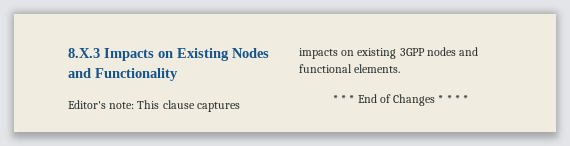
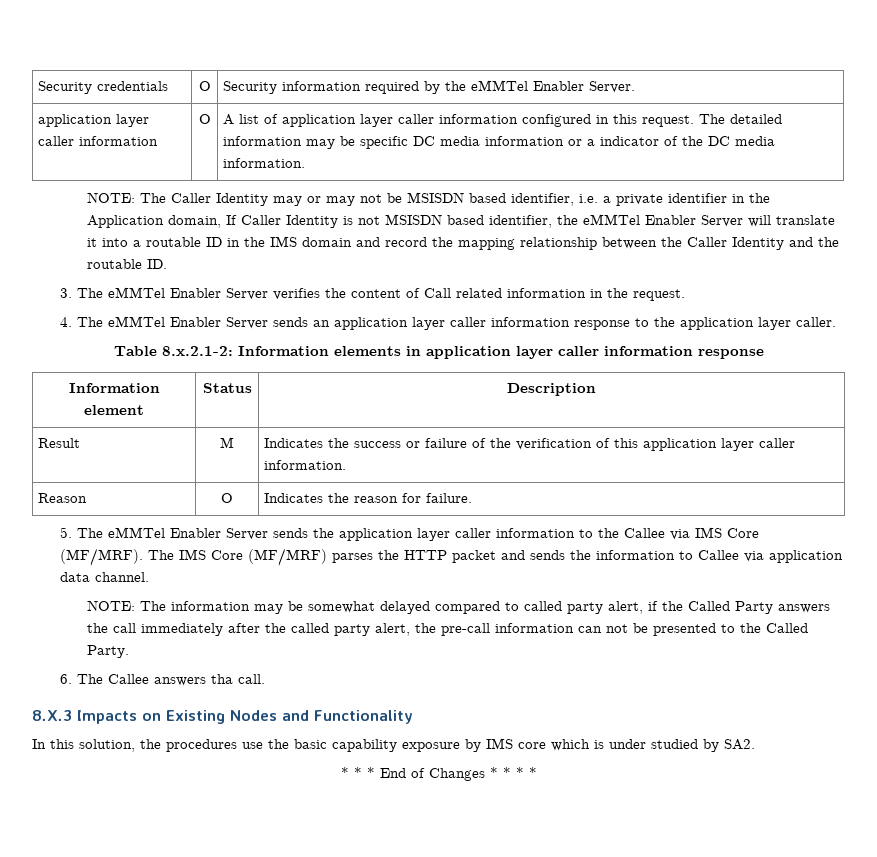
+ Security credentials | O | Security information required by the eMMTel Enabler Server.
+ application layer caller information | O | A list of application layer caller information configured in this request. The detailed information may be specific DC media information or a indicator of the DC media information.
+ NOTE: The Caller Identity may or may not be MSISDN based identifier, i.e. a private identifier in the Application domain, If Caller Identity is not MSISDN based identifier, the eMMTel Enabler Server will translate it into a routable ID in the IMS domain and record the mapping relationship between the Caller Identity and the routable ID.
+ 3. The eMMTel Enabler Server verifies the content of Call related information in the request.
+ 4. The eMMTel Enabler Server sends an application layer caller information response to the application layer caller.
+ Table 8.x.2.1-2: Information elements in application layer caller information response
+ Information element | Status | Description
+ Result | M | Indicates the success or failure of the verification of this application layer caller information.
+ Reason | O | Indicates the reason for failure.
+ 5. The eMMTel Enabler Server sends the application layer caller information to the Callee via IMS Core (MF/MRF). The IMS Core (MF/MRF) parses the HTTP packet and sends the information to Callee via application data channel.
+ NOTE: The information may be somewhat delayed compared to called party alert, if the Called Party answers the call immediately after the called party alert, the pre-call information can not be presented to the Called Party.
+ 6. The Callee answers tha call.
- Editor's note: This clause captures impacts on existing 3GPP nodes and functional elements.
+ In this solution, the procedures use the basic capability exposure by IMS core which is under studied by SA2.

